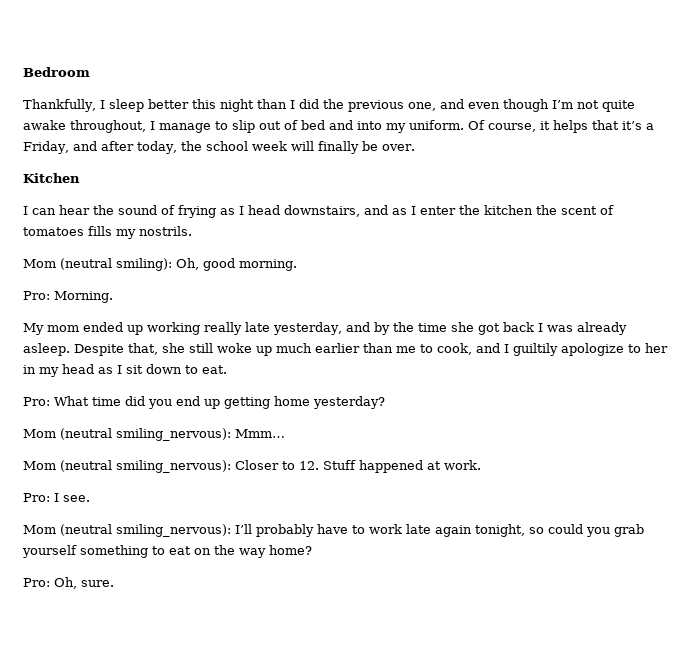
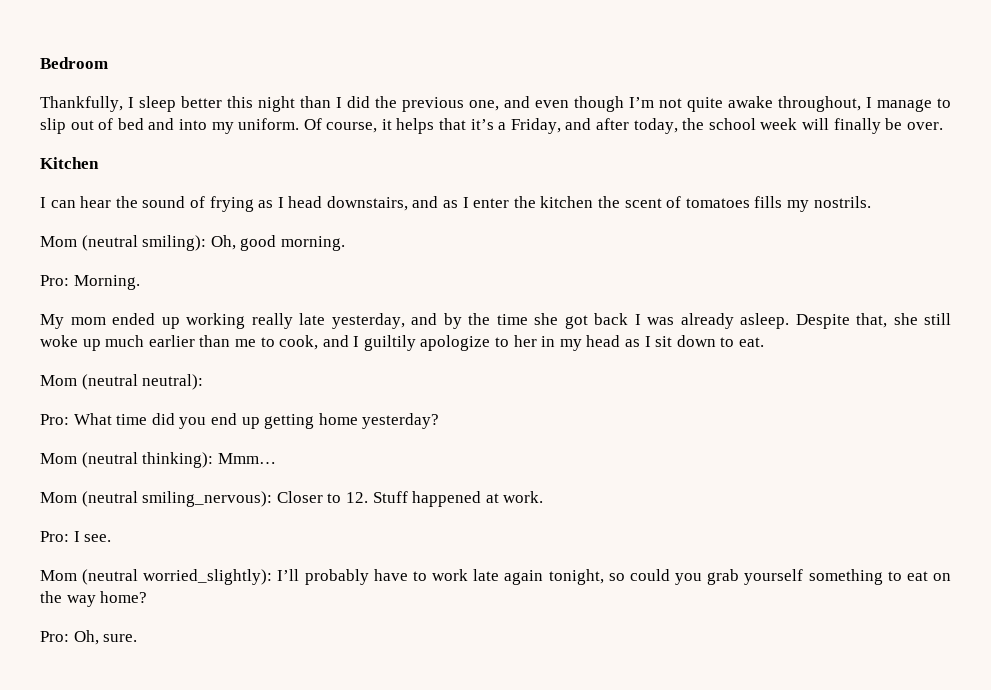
+ Mom (neutral neutral):
- Mom (neutral smiling_nervous): Mmm…
+ Mom (neutral thinking): Mmm…
- Mom (neutral smiling_nervous): I’ll probably have to work late again tonight, so could you grab yourself something to eat on the way home?
+ Mom (neutral worried_slightly): I’ll probably have to work late again tonight, so could you grab yourself something to eat on the way home?

